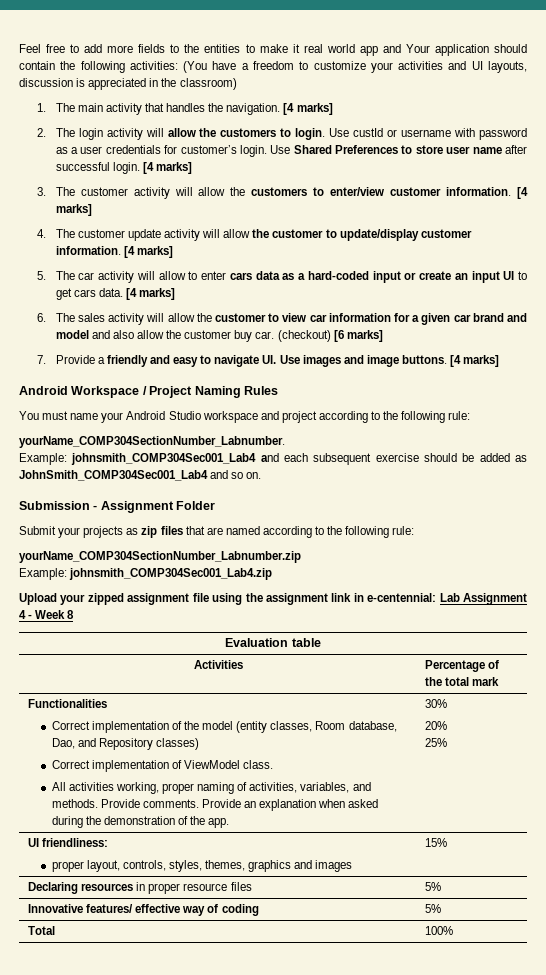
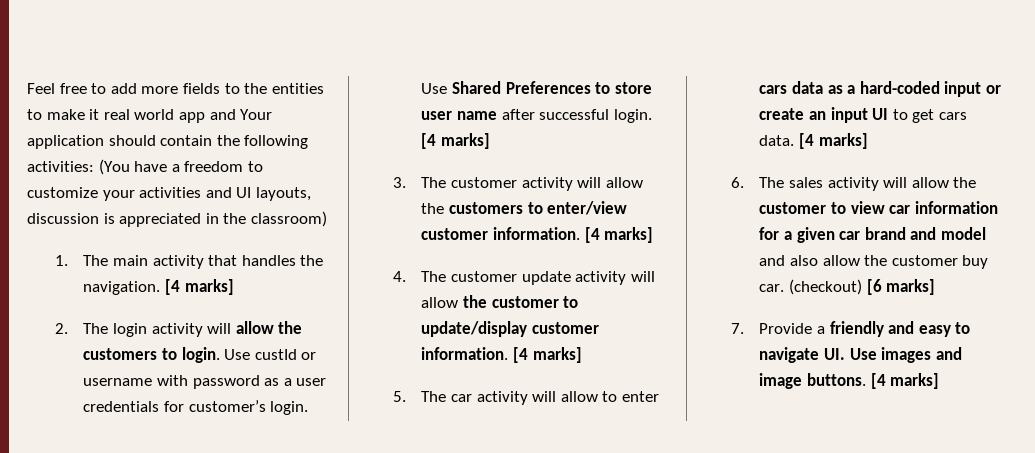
- Android Workspace / Project Naming Rules
- You must name your Android Studio workspace and project according to the following rule:
- yourName_COMP304SectionNumber_Labnumber.
- Example: johnsmith_COMP304Sec001_Lab4 and each subsequent exercise should be added as JohnSmith_COMP304Sec001_Lab4 and so on.
- Submission - Assignment Folder
- Submit your projects as zip files that are named according to the following rule:
- yourName_COMP304SectionNumber_Labnumber.zip
- Example: johnsmith_COMP304Sec001_Lab4.zip
- Upload your zipped assignment file using the assignment link in e-centennial: Lab Assignment 4 - Week 8
- Evaluation table
- Activities | Percentage of the total mark
- Functionalities
- Correct implementation of the model (entity classes, Room database, Dao, and Repository classes)
- Correct implementation of ViewModel class.
- All activities working, proper naming of activities, variables, and methods. Provide comments. Provide an explanation when asked during the demonstration of the app. | 30%
- 20%
- 25%
- UI friendliness:
- proper layout, controls, styles, themes, graphics and images | 15%
- Declaring resources in proper resource files | 5%
- Innovative features/ effective way of coding | 5%
- Total | 100%

